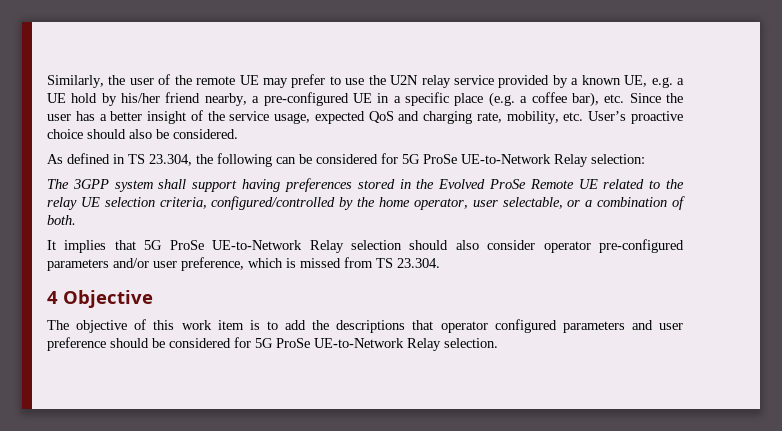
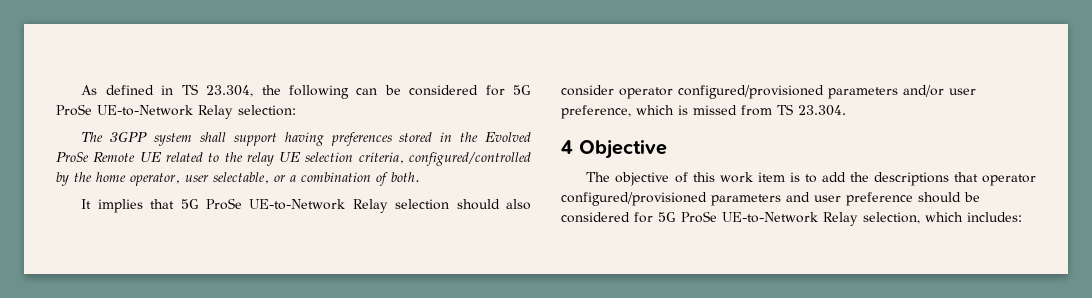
- Similarly, the user of the remote UE may prefer to use the U2N relay service provided by a known UE, e.g. a UE hold by his/her friend nearby, a pre-configured UE in a specific place (e.g. a coffee bar), etc. Since the user has a better insight of the service usage, expected QoS and charging rate, mobility, etc. User’s proactive choice should also be considered.
- It implies that 5G ProSe UE-to-Network Relay selection should also consider operator pre-configured parameters and/or user preference, which is missed from TS 23.304.
+ It implies that 5G ProSe UE-to-Network Relay selection should also consider operator configured/provisioned parameters and/or user preference, which is missed from TS 23.304.
- The objective of this work item is to add the descriptions that operator configured parameters and user preference should be considered for 5G ProSe UE-to-Network Relay selection.
+ The objective of this work item is to add the descriptions that operator configured/provisioned parameters and user preference should be considered for 5G ProSe UE-to-Network Relay selection, which includes:

